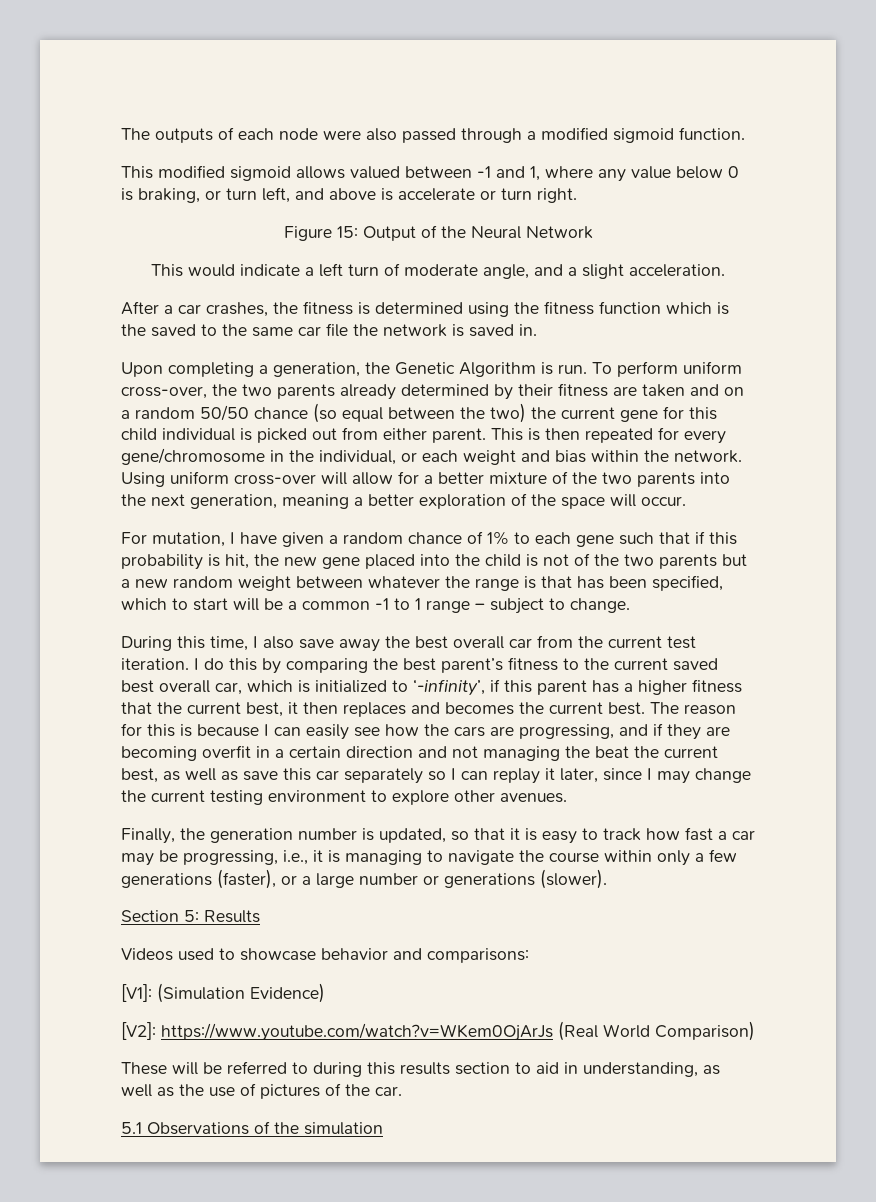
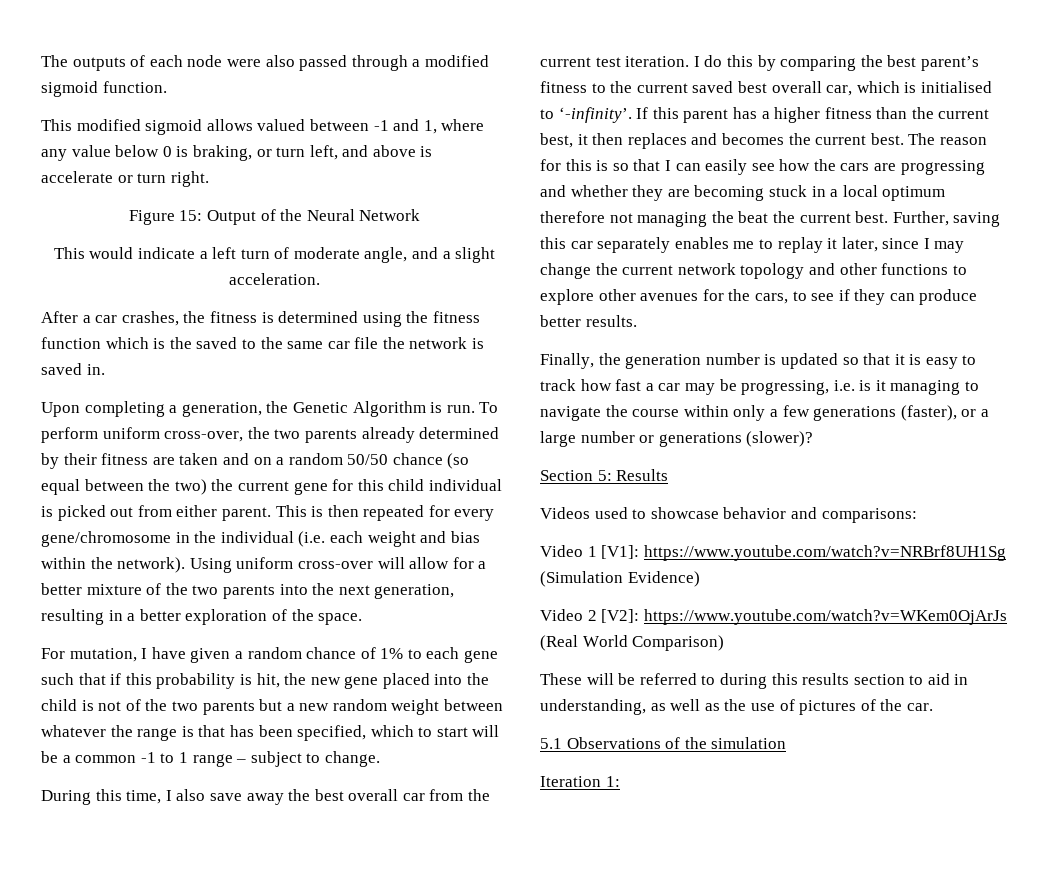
- This is then repeated for every gene/chromosome in the individual, or each weight and bias within the network.
+ This is then repeated for every gene/chromosome in the individual (i.e. each weight and bias within the network).
- Using uniform cross-over will allow for a better mixture of the two parents into the next generation, meaning a better exploration of the space will occur.
+ Using uniform cross-over will allow for a better mixture of the two parents into the next generation, resulting in a better exploration of the space.
- I do this by comparing the best parent’s fitness to the current saved best overall car, which is initialized to ‘-infinity’, if this parent has a higher fitness that the current best, it then replaces and becomes the current best.
+ I do this by comparing the best parent’s fitness to the current saved best overall car, which is initialised to ‘-infinity’. If this parent has a higher fitness than the current best, it then replaces and becomes the current best.
- The reason for this is because I can easily see how the cars are progressing, and if they are becoming overfit in a certain direction and not managing the beat the current best, as well as save this car separately so I can replay it later, since I may change the current testing environment to explore other avenues.
+ The reason for this is so that I can easily see how the cars are progressing and whether they are becoming stuck in a local optimum therefore not managing the beat the current best. Further, saving this car separately enables me to replay it later, since I may change the current network topology and other functions to explore other avenues for the cars, to see if they can produce better results.
- Finally, the generation number is updated, so that it is easy to track how fast a car may be progressing, i.e., it is managing to navigate the course within only a few generations (faster), or a large number or generations (slower).
+ Finally, the generation number is updated so that it is easy to track how fast a car may be progressing, i.e. is it managing to navigate the course within only a few generations (faster), or a large number or generations (slower)?
- [V1]: (Simulation Evidence)
+ Video 1 [V1]: https://www.youtube.com/watch?v=NRBrf8UH1Sg (Simulation Evidence)
- [V2]: https://www.youtube.com/watch?v=WKem0OjArJs (Real World Comparison)
+ Video 2 [V2]: https://www.youtube.com/watch?v=WKem0OjArJs (Real World Comparison)
+ Iteration 1:

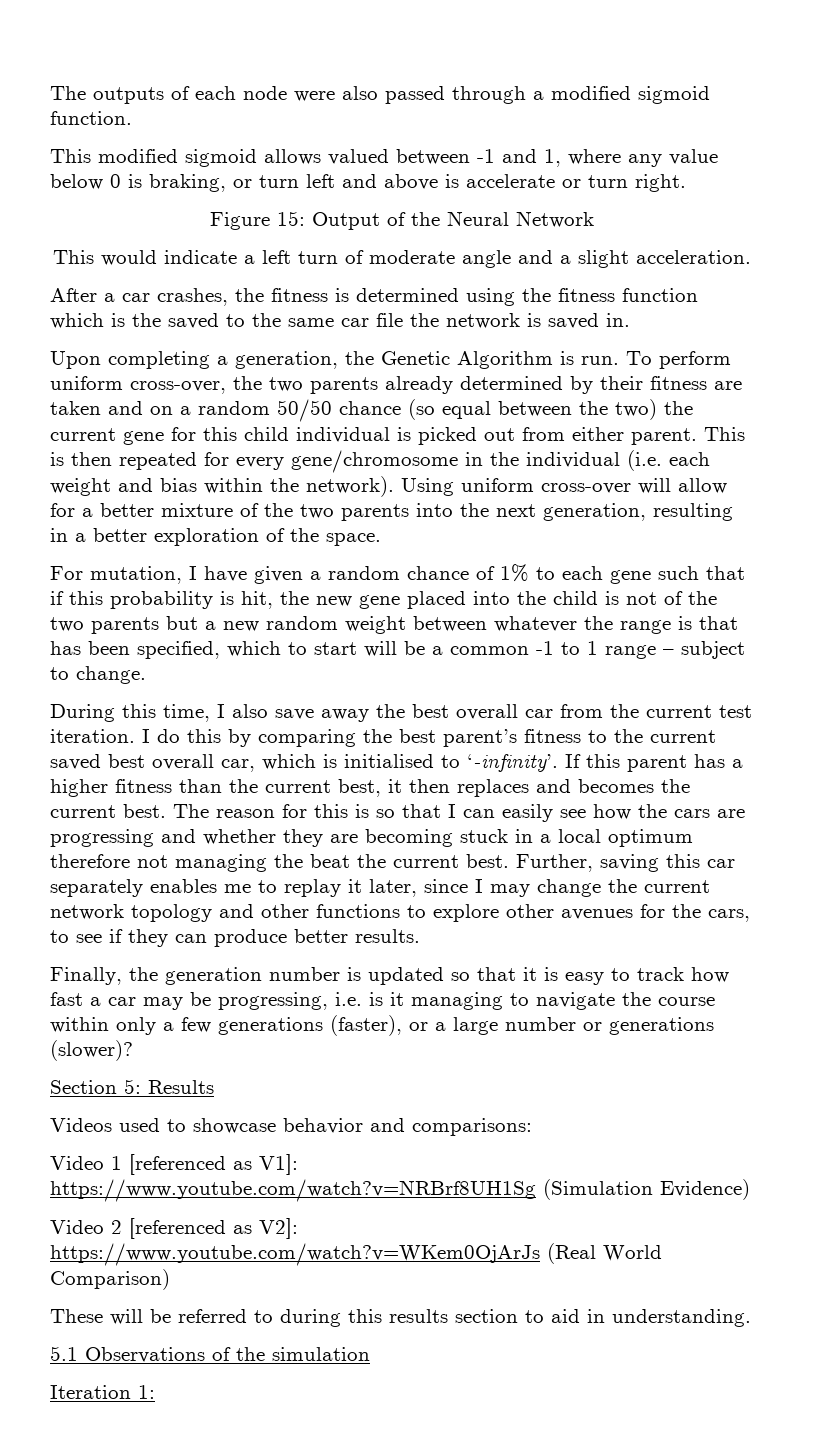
- This modified sigmoid allows valued between -1 and 1, where any value below 0 is braking, or turn left, and above is accelerate or turn right.
+ This modified sigmoid allows valued between -1 and 1, where any value below 0 is braking, or turn left and above is accelerate or turn right.
- This would indicate a left turn of moderate angle, and a slight acceleration.
+ This would indicate a left turn of moderate angle and a slight acceleration.
- Video 1 [V1]: https://www.youtube.com/watch?v=NRBrf8UH1Sg (Simulation Evidence)
+ Video 1 [referenced as V1]: https://www.youtube.com/watch?v=NRBrf8UH1Sg (Simulation Evidence)
- Video 2 [V2]: https://www.youtube.com/watch?v=WKem0OjArJs (Real World Comparison)
+ Video 2 [referenced as V2]: https://www.youtube.com/watch?v=WKem0OjArJs (Real World Comparison)
- These will be referred to during this results section to aid in understanding, as well as the use of pictures of the car.
+ These will be referred to during this results section to aid in understanding.

